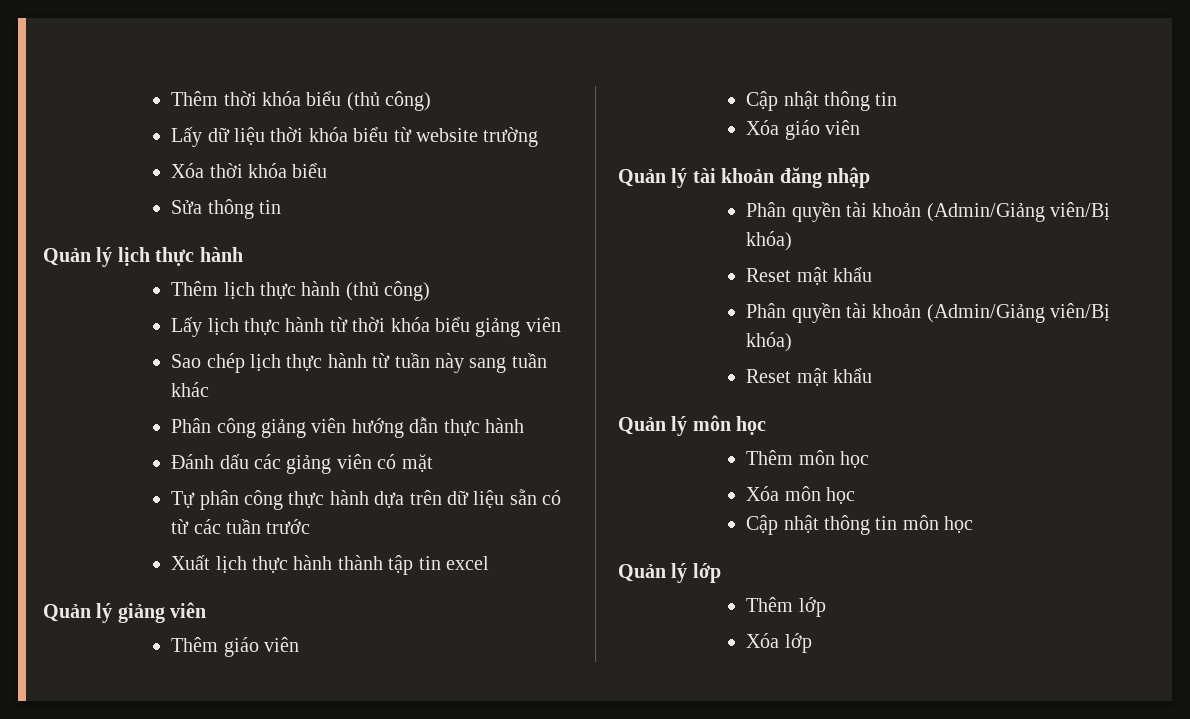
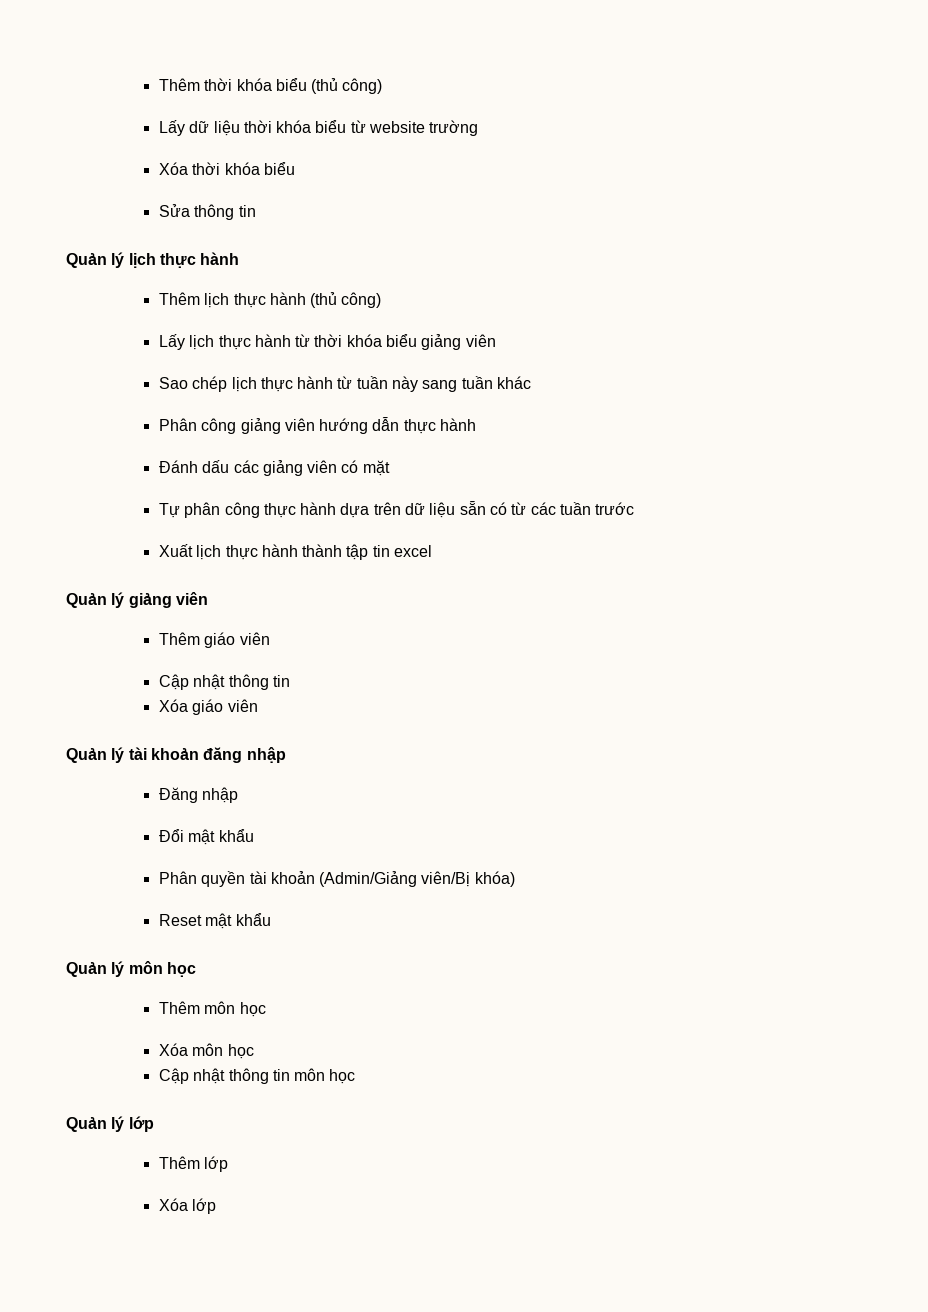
  Quản lý tài khoản đăng nhập
- Phân quyền tài khoản (Admin/Giảng viên/Bị khóa)
- Reset mật khẩu
+ Đăng nhập
+ Đổi mật khẩu

